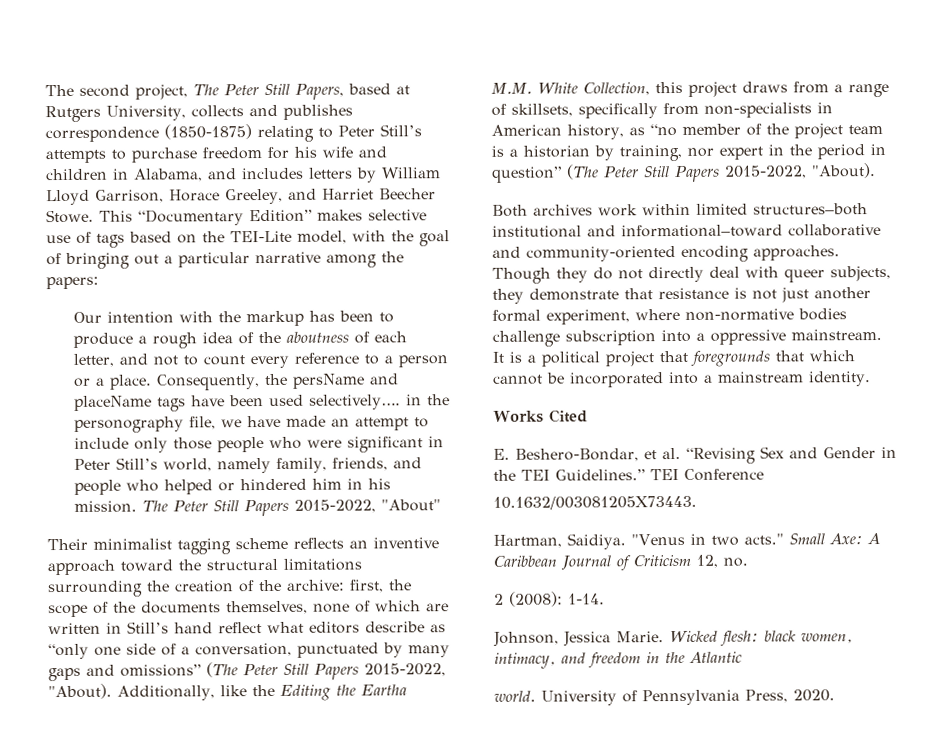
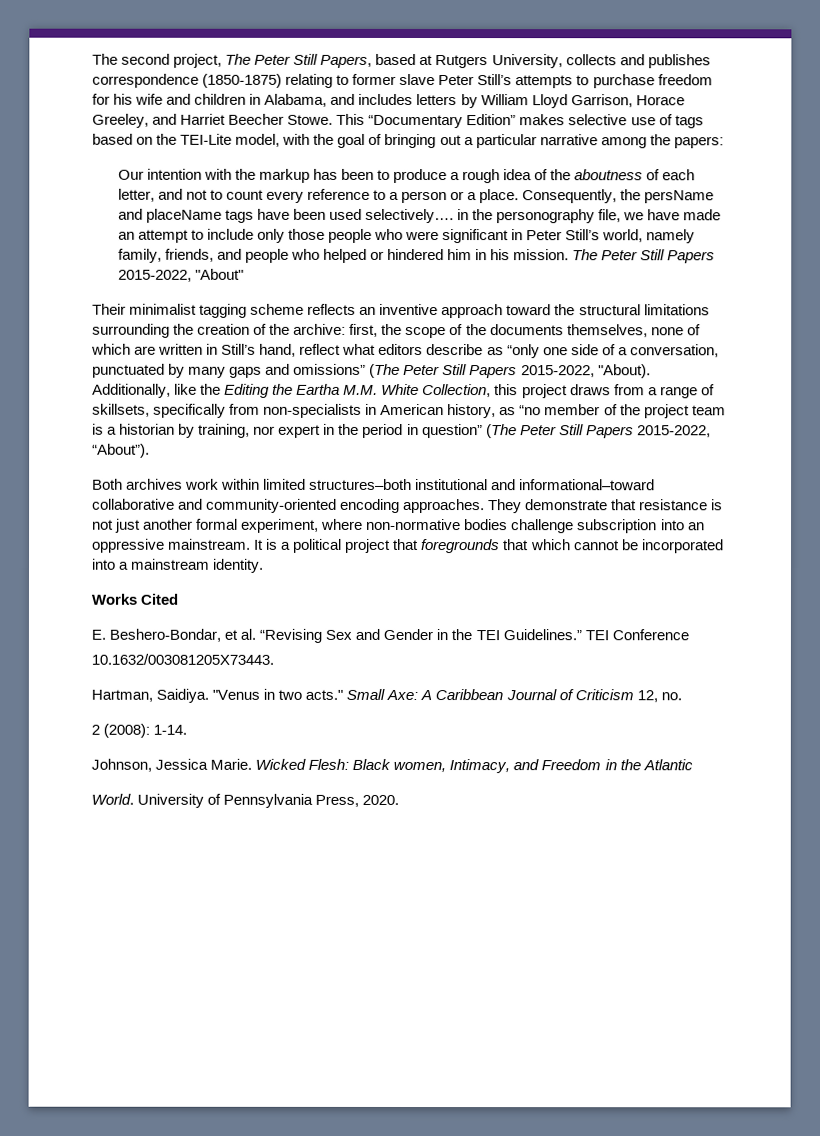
- The second project, The Peter Still Papers, based at Rutgers University, collects and publishes correspondence (1850-1875) relating to Peter Still’s attempts to purchase freedom for his wife and children in Alabama, and includes letters by William Lloyd Garrison, Horace Greeley, and Harriet Beecher Stowe.
+ The second project, The Peter Still Papers, based at Rutgers University, collects and publishes correspondence (1850-1875) relating to former slave Peter Still’s attempts to purchase freedom for his wife and children in Alabama, and includes letters by William Lloyd Garrison, Horace Greeley, and Harriet Beecher Stowe.
- Their minimalist tagging scheme reflects an inventive approach toward the structural limitations surrounding the creation of the archive: first, the scope of the documents themselves, none of which are written in Still’s hand reflect what editors describe as “only one side of a conversation, punctuated by many gaps and omissions” (The Peter Still Papers 2015-2022, "About).
+ Their minimalist tagging scheme reflects an inventive approach toward the structural limitations surrounding the creation of the archive: first, the scope of the documents themselves, none of which are written in Still’s hand, reflect what editors describe as “only one side of a conversation, punctuated by many gaps and omissions” (The Peter Still Papers 2015-2022, "About).
- Additionally, like the Editing the Eartha M.M. White Collection, this project draws from a range of skillsets, specifically from non-specialists in American history, as “no member of the project team is a historian by training, nor expert in the period in question” (The Peter Still Papers 2015-2022, "About).
+ Additionally, like the Editing the Eartha M.M. White Collection, this project draws from a range of skillsets, specifically from non-specialists in American history, as “no member of the project team is a historian by training, nor expert in the period in question” (The Peter Still Papers 2015-2022, “About”).
- Though they do not directly deal with queer subjects, they demonstrate that resistance is not just another formal experiment, where non-normative bodies challenge subscription into a oppressive mainstream.
+ They demonstrate that resistance is not just another formal experiment, where non-normative bodies challenge subscription into an oppressive mainstream.
- Wicked flesh: black women, intimacy, and freedom in the Atlantic
+ Wicked Flesh: Black women, Intimacy, and Freedom in the Atlantic
- world.
+ World.

